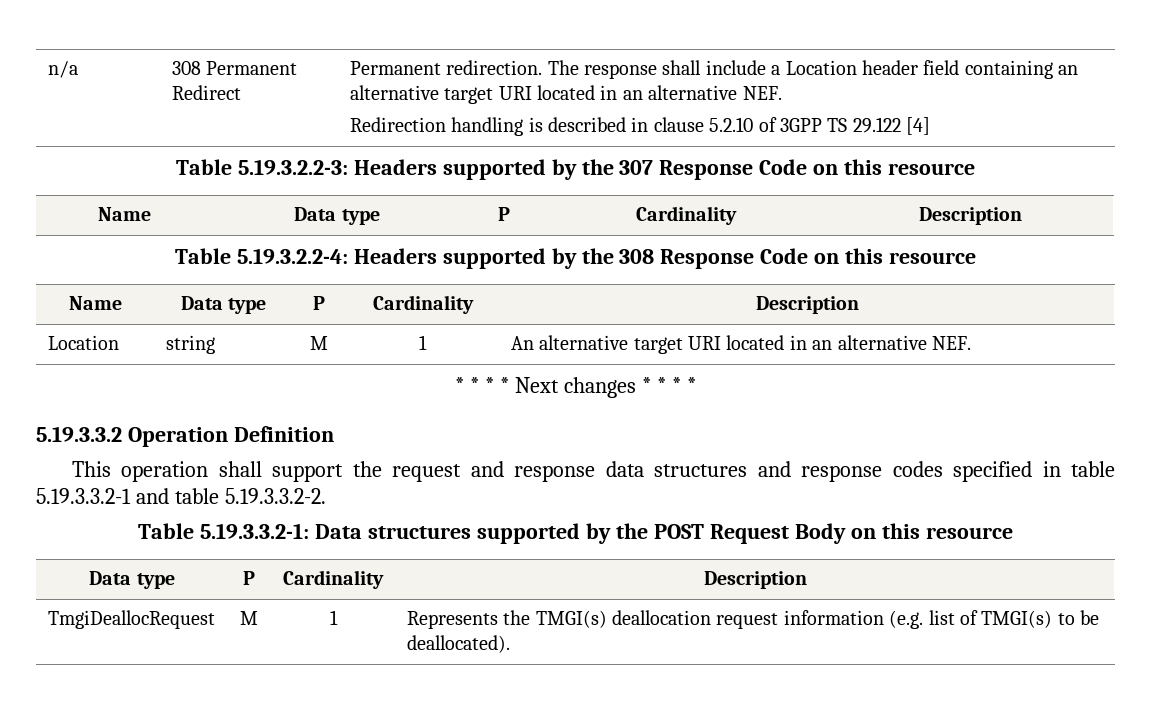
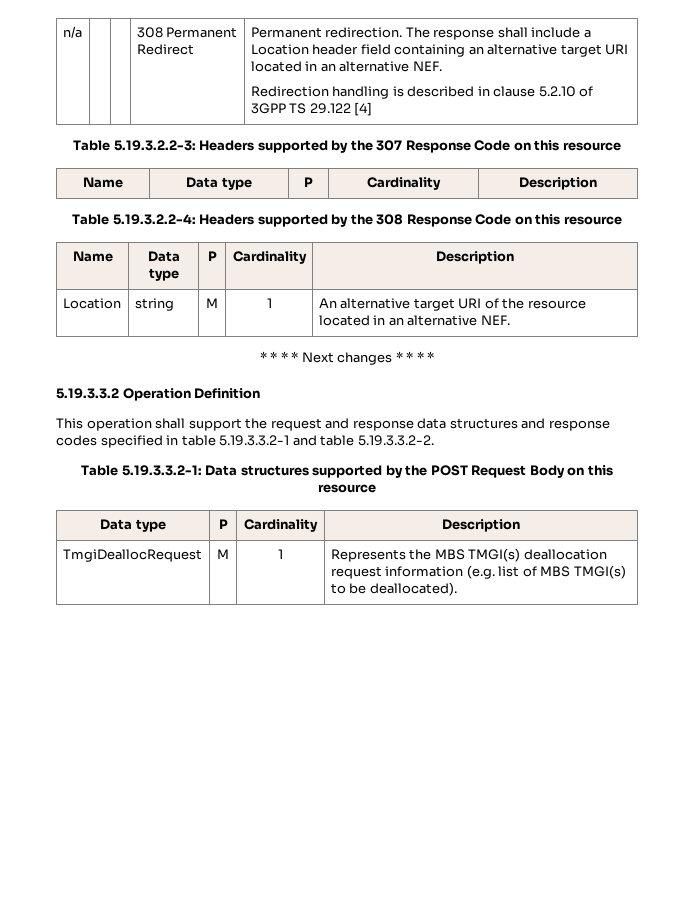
- Location | string | M | 1 | An alternative target URI located in an alternative NEF.
+ Location | string | M | 1 | An alternative target URI of the resource located in an alternative NEF.
- TmgiDeallocRequest | M | 1 | Represents the TMGI(s) deallocation request information (e.g. list of TMGI(s) to be deallocated).
+ TmgiDeallocRequest | M | 1 | Represents the MBS TMGI(s) deallocation request information (e.g. list of MBS TMGI(s) to be deallocated).

